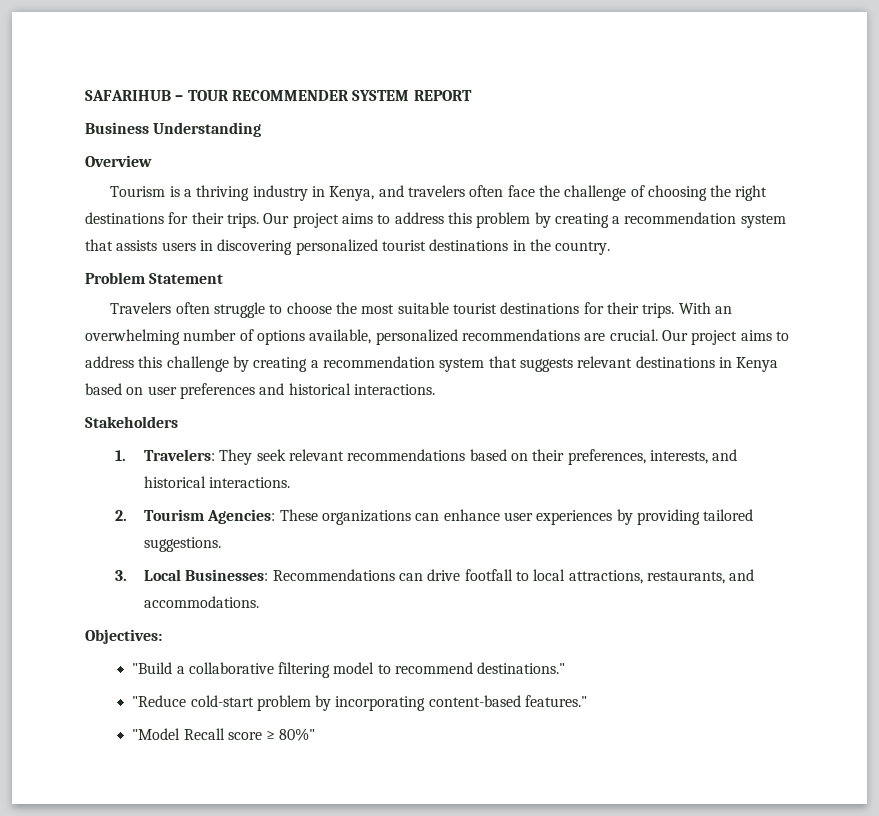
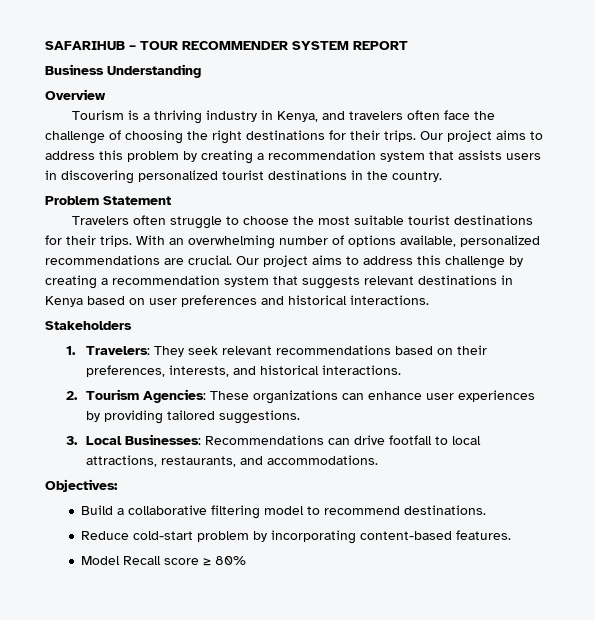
- "Build a collaborative filtering model to recommend destinations."
- "Reduce cold-start problem by incorporating content-based features."
- "Model Recall score ≥ 80%"
+ Build a collaborative filtering model to recommend destinations.
+ Reduce cold-start problem by incorporating content-based features.
+ Model Recall score ≥ 80%

